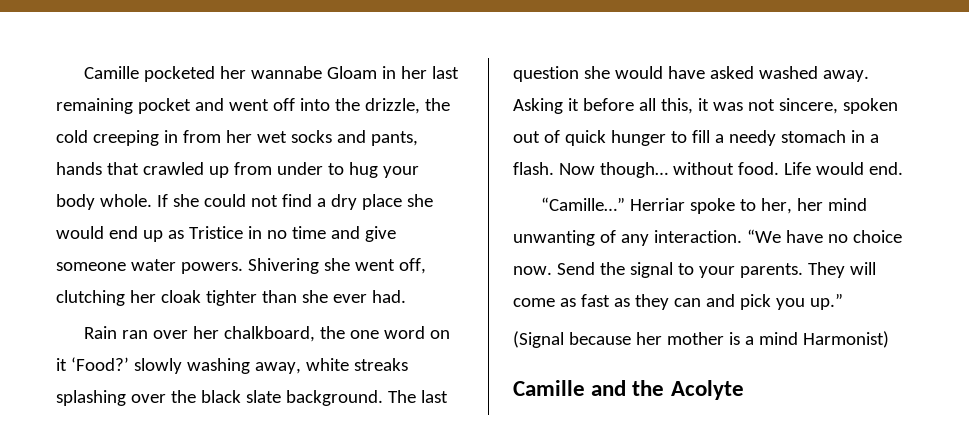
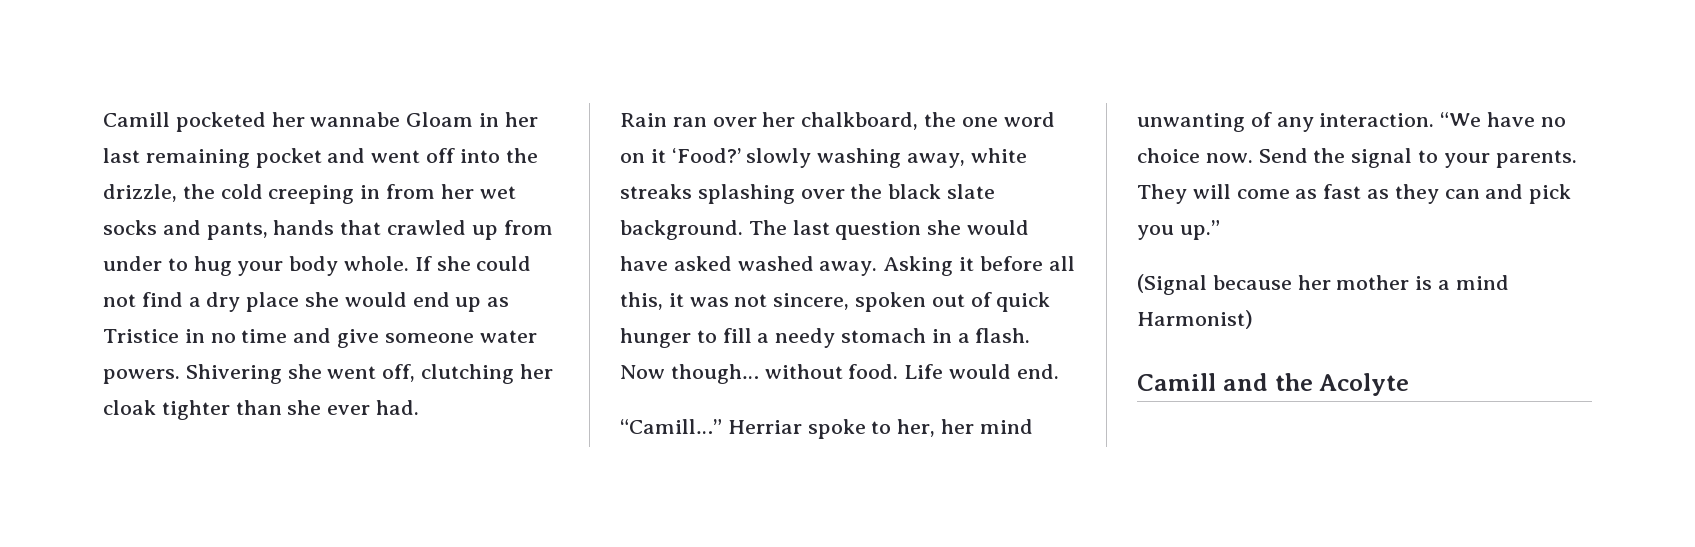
- Camille pocketed her wannabe Gloam in her last remaining pocket and went off into the drizzle, the cold creeping in from her wet socks and pants, hands that crawled up from under to hug your body whole.
+ Camill pocketed her wannabe Gloam in her last remaining pocket and went off into the drizzle, the cold creeping in from her wet socks and pants, hands that crawled up from under to hug your body whole.
- “Camille…”
+ “Camill…”
- Camille and the Acolyte
+ Camill and the Acolyte

